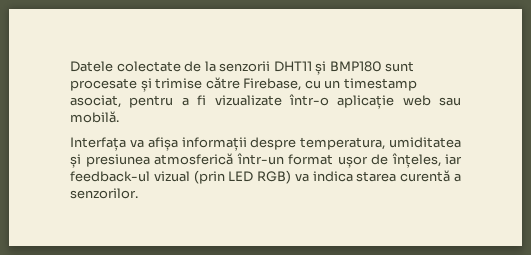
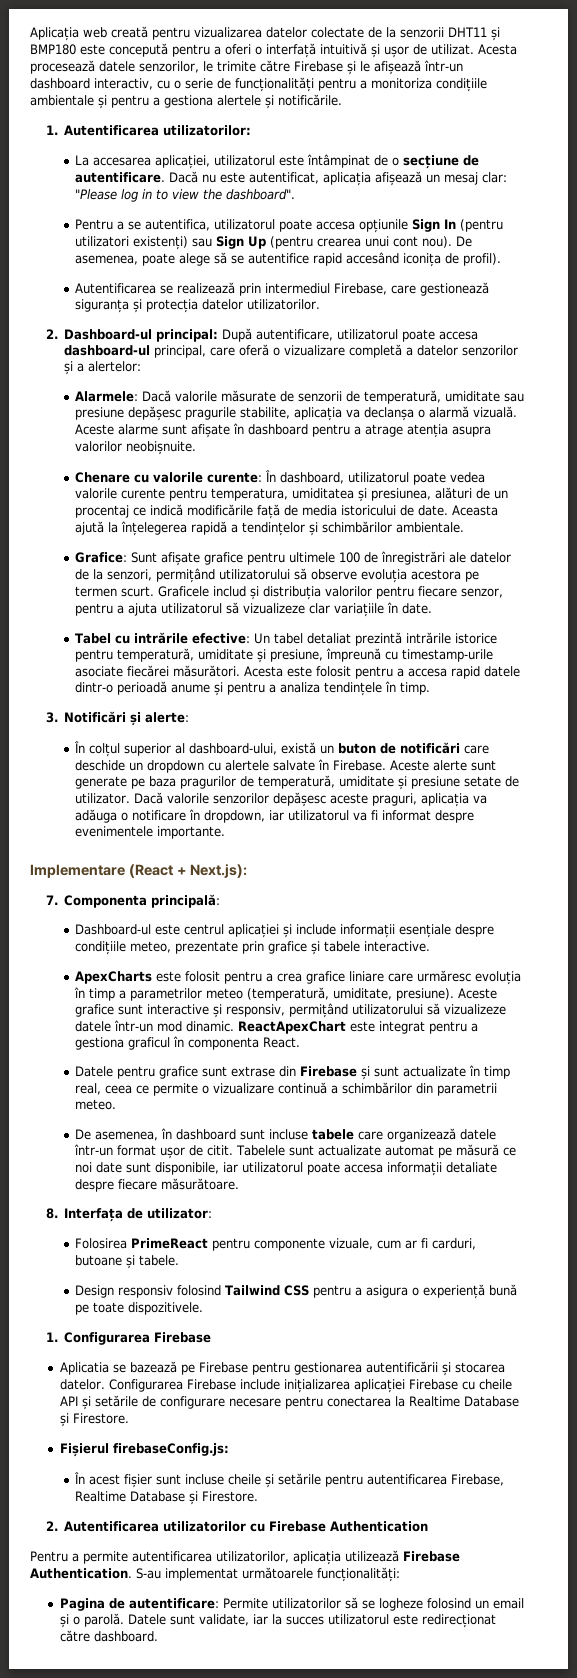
- Datele colectate de la senzorii DHT11 și BMP180 sunt procesate și trimise către Firebase, cu un timestamp asociat, pentru a fi vizualizate într-o aplicație web sau mobilă.
- Interfața va afișa informații despre temperatura, umiditatea și presiunea atmosferică într-un format ușor de înțeles, iar feedback-ul vizual (prin LED RGB) va indica starea curentă a senzorilor.
+ Aplicația web creată pentru vizualizarea datelor colectate de la senzorii DHT11 și BMP180 este concepută pentru a oferi o interfață intuitivă și ușor de utilizat. Acesta procesează datele senzorilor, le trimite către Firebase și le afișează într-un dashboard interactiv, cu o serie de funcționalități pentru a monitoriza condițiile ambientale și pentru a gestiona alertele și notificările.
+ 1. Autentificarea utilizatorilor:
+ La accesarea aplicației, utilizatorul este întâmpinat de o secțiune de autentificare. Dacă nu este autentificat, aplicația afișează un mesaj clar: "Please log in to view the dashboard".
+ Pentru a se autentifica, utilizatorul poate accesa opțiunile Sign In (pentru utilizatori existenți) sau Sign Up (pentru crearea unui cont nou). De asemenea, poate alege să se autentifice rapid accesând iconița de profil).
+ Autentificarea se realizează prin intermediul Firebase, care gestionează siguranța și protecția datelor utilizatorilor.
+ 2. Dashboard-ul principal: După autentificare, utilizatorul poate accesa dashboard-ul principal, care oferă o vizualizare completă a datelor senzorilor și a alertelor:
+ Alarmele: Dacă valorile măsurate de senzorii de temperatură, umiditate sau presiune depășesc pragurile stabilite, aplicația va declanșa o alarmă vizuală. Aceste alarme sunt afișate în dashboard pentru a atrage atenția asupra valorilor neobișnuite.
+ Chenare cu valorile curente: În dashboard, utilizatorul poate vedea valorile curente pentru temperatura, umiditatea și presiunea, alături de un procentaj ce indică modificările față de media istoricului de date. Aceasta ajută la înțelegerea rapidă a tendințelor și schimbărilor ambientale.
+ Grafice: Sunt afișate grafice pentru ultimele 100 de înregistrări ale datelor de la senzori, permițând utilizatorului să observe evoluția acestora pe termen scurt. Graficele includ și distribuția valorilor pentru fiecare senzor, pentru a ajuta utilizatorul să vizualizeze clar variațiile în date.
+ Tabel cu intrările efective: Un tabel detaliat prezintă intrările istorice pentru temperatură, umiditate și presiune, împreună cu timestamp-urile asociate fiecărei măsurători. Acesta este folosit pentru a accesa rapid datele dintr-o perioadă anume și pentru a analiza tendințele în timp.
+ 3. Notificări și alerte:
+ În colțul superior al dashboard-ului, există un buton de notificări care deschide un dropdown cu alertele salvate în Firebase. Aceste alerte sunt generate pe baza pragurilor de temperatură, umiditate și presiune setate de utilizator. Dacă valorile senzorilor depășesc aceste praguri, aplicația va adăuga o notificare în dropdown, iar utilizatorul va fi informat despre evenimentele importante.
+ Implementare (React + Next.js):
+ 7. Componenta principală:
+ Dashboard-ul este centrul aplicației și include informații esențiale despre condițiile meteo, prezentate prin grafice și tabele interactive.
+ ApexCharts este folosit pentru a crea grafice liniare care urmăresc evoluția în timp a parametrilor meteo (temperatură, umiditate, presiune). Aceste grafice sunt interactive și responsiv, permițând utilizatorului să vizualizeze datele într-un mod dinamic. ReactApexChart este integrat pentru a gestiona graficul în componenta React.
+ Datele pentru grafice sunt extrase din Firebase și sunt actualizate în timp real, ceea ce permite o vizualizare continuă a schimbărilor din parametrii meteo.
+ De asemenea, în dashboard sunt incluse tabele care organizează datele într-un format ușor de citit. Tabelele sunt actualizate automat pe măsură ce noi date sunt disponibile, iar utilizatorul poate accesa informații detaliate despre fiecare măsurătoare.
+ 8. Interfața de utilizator:
+ Folosirea PrimeReact pentru componente vizuale, cum ar fi carduri, butoane și tabele.
+ Design responsiv folosind Tailwind CSS pentru a asigura o experiență bună pe toate dispozitivele.
+ 1. Configurarea Firebase
+ Aplicatia se bazează pe Firebase pentru gestionarea autentificării și stocarea datelor. Configurarea Firebase include inițializarea aplicației Firebase cu cheile API și setările de configurare necesare pentru conectarea la Realtime Database și Firestore.
+ Fișierul firebaseConfig.js:
+ În acest fișier sunt incluse cheile și setările pentru autentificarea Firebase, Realtime Database și Firestore.
+ 2. Autentificarea utilizatorilor cu Firebase Authentication
+ Pentru a permite autentificarea utilizatorilor, aplicația utilizează Firebase Authentication. S-au implementat următoarele funcționalități:
+ Pagina de autentificare: Permite utilizatorilor să se logheze folosind un email și o parolă. Datele sunt validate, iar la succes utilizatorul este redirecționat către dashboard.

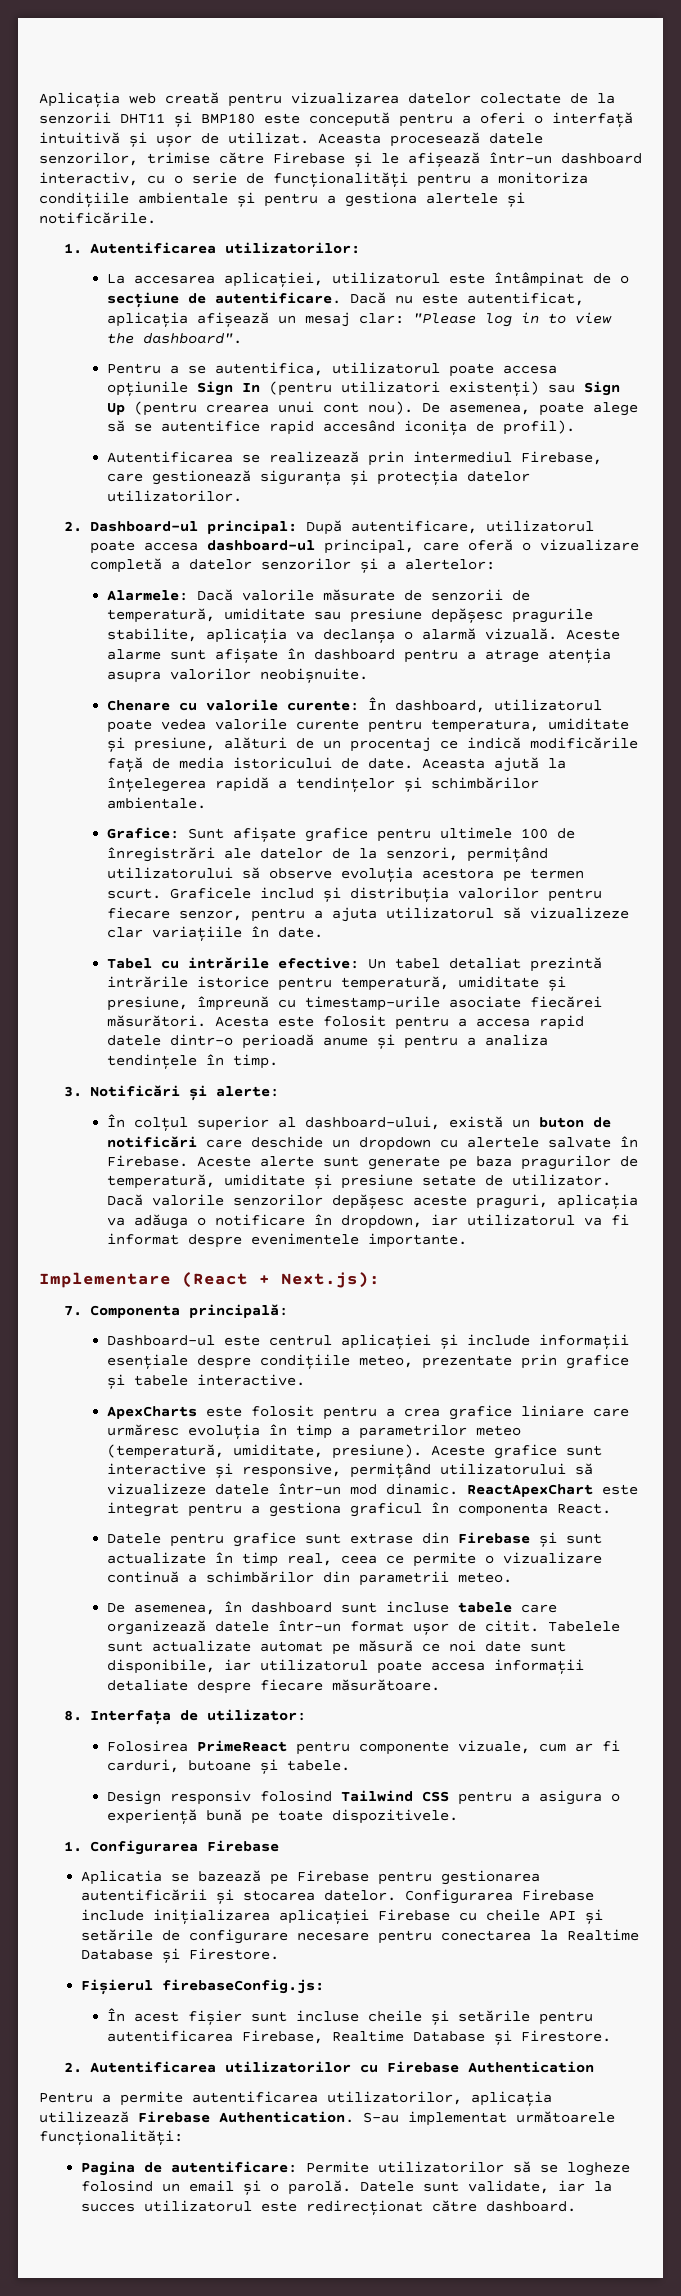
- Acesta procesează datele senzorilor, le trimite către Firebase și le afișează într-un dashboard interactiv, cu o serie de funcționalități pentru a monitoriza condițiile ambientale și pentru a gestiona alertele și notificările.
+ Aceasta procesează datele senzorilor, trimise către Firebase și le afișează într-un dashboard interactiv, cu o serie de funcționalități pentru a monitoriza condițiile ambientale și pentru a gestiona alertele și notificările.
- Chenare cu valorile curente: În dashboard, utilizatorul poate vedea valorile curente pentru temperatura, umiditatea și presiunea, alături de un procentaj ce indică modificările față de media istoricului de date.
+ Chenare cu valorile curente: În dashboard, utilizatorul poate vedea valorile curente pentru temperatura, umiditate și presiune, alături de un procentaj ce indică modificările față de media istoricului de date.
- Aceste grafice sunt interactive și responsiv, permițând utilizatorului să vizualizeze datele într-un mod dinamic.
+ Aceste grafice sunt interactive și responsive, permițând utilizatorului să vizualizeze datele într-un mod dinamic.

